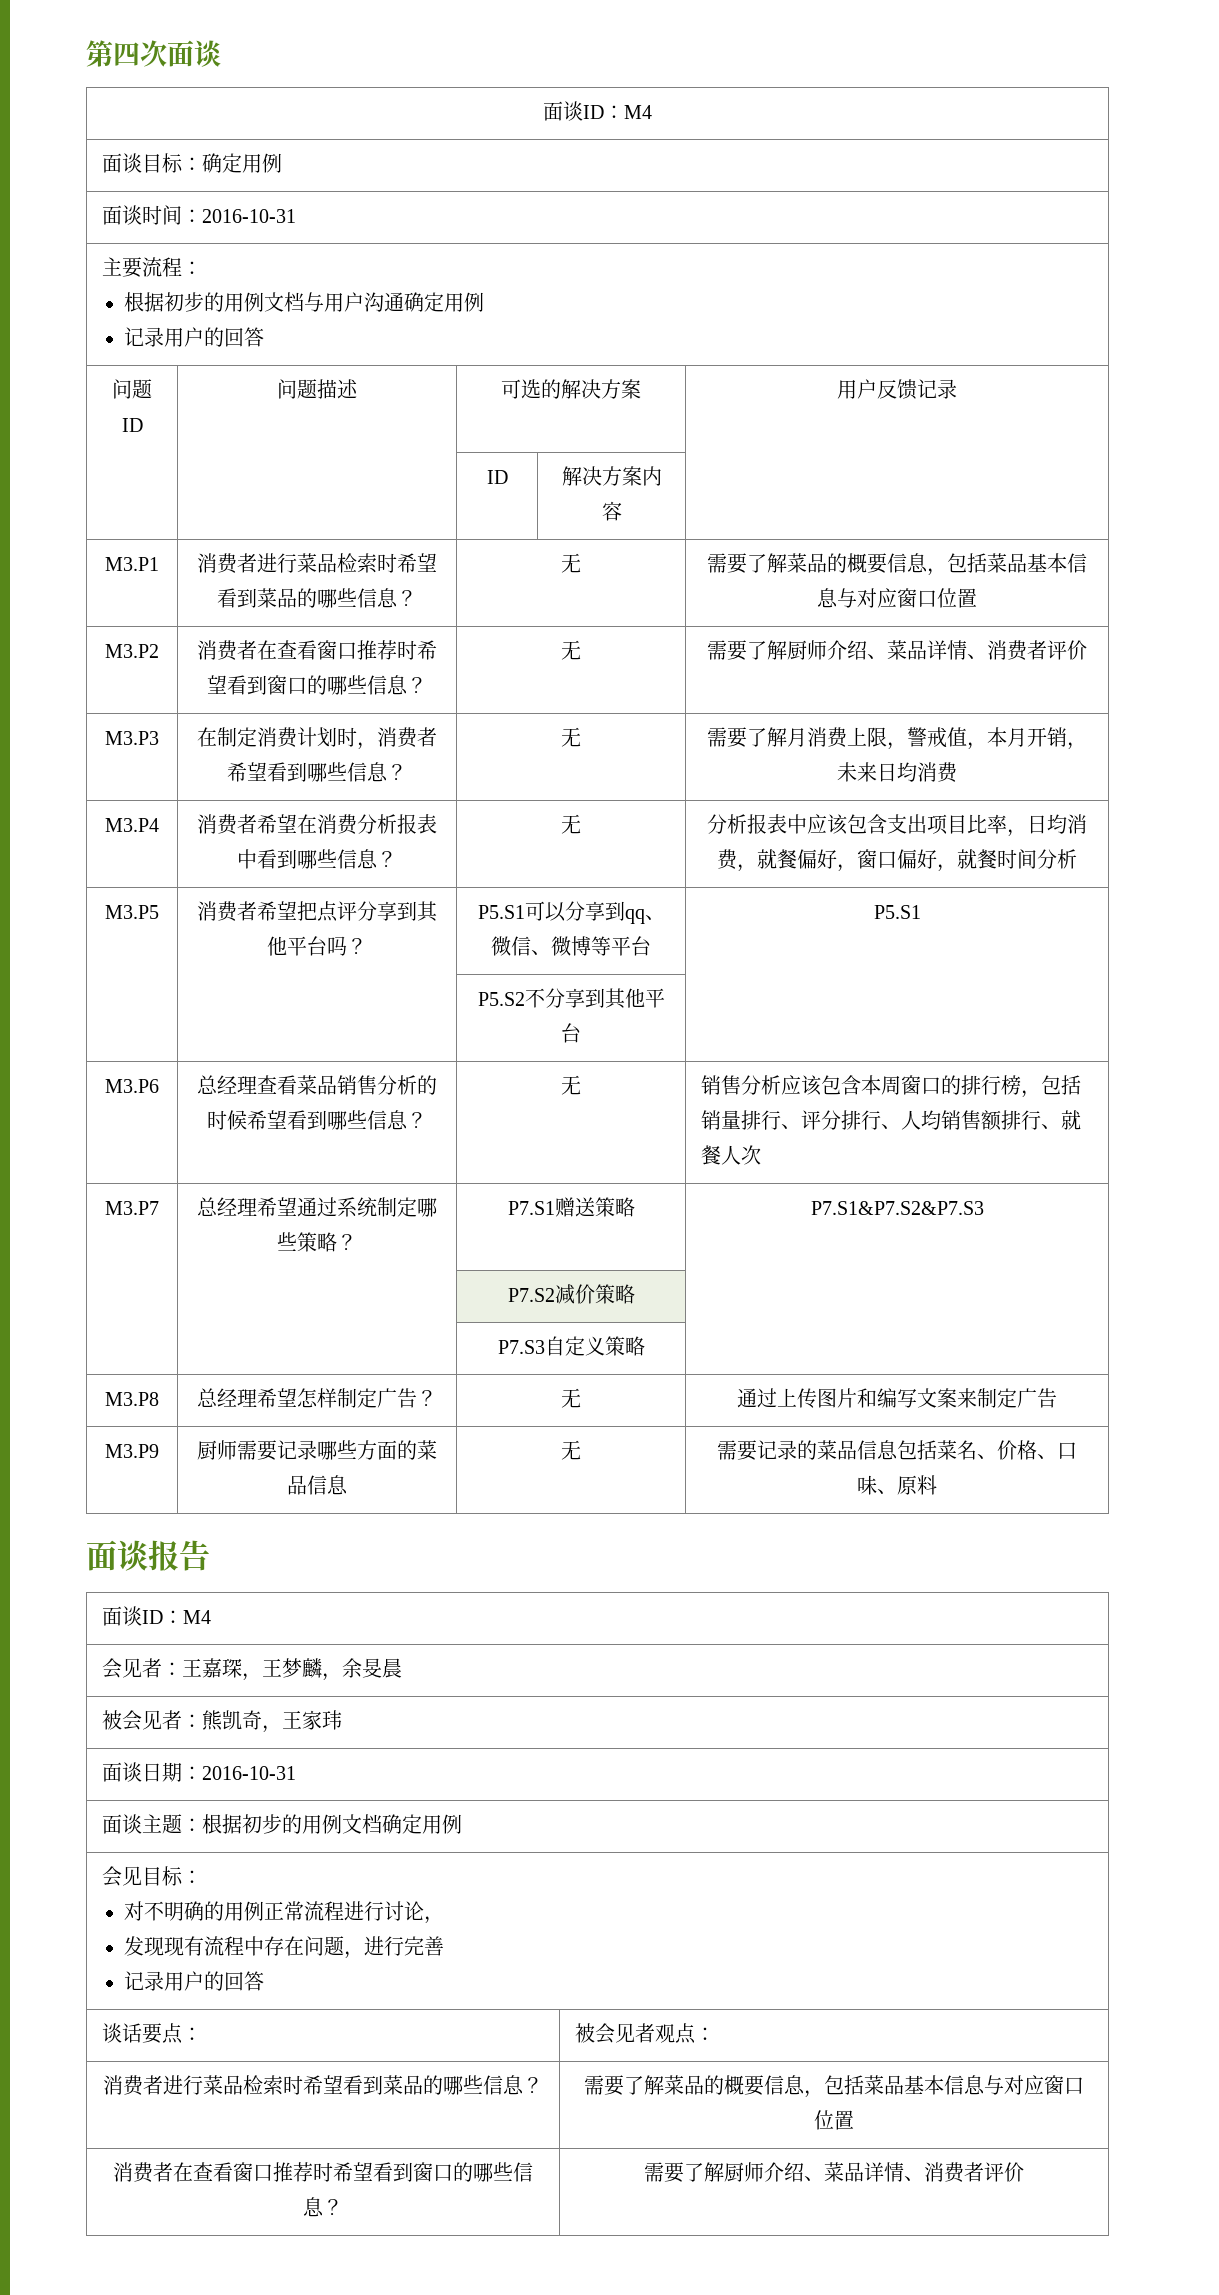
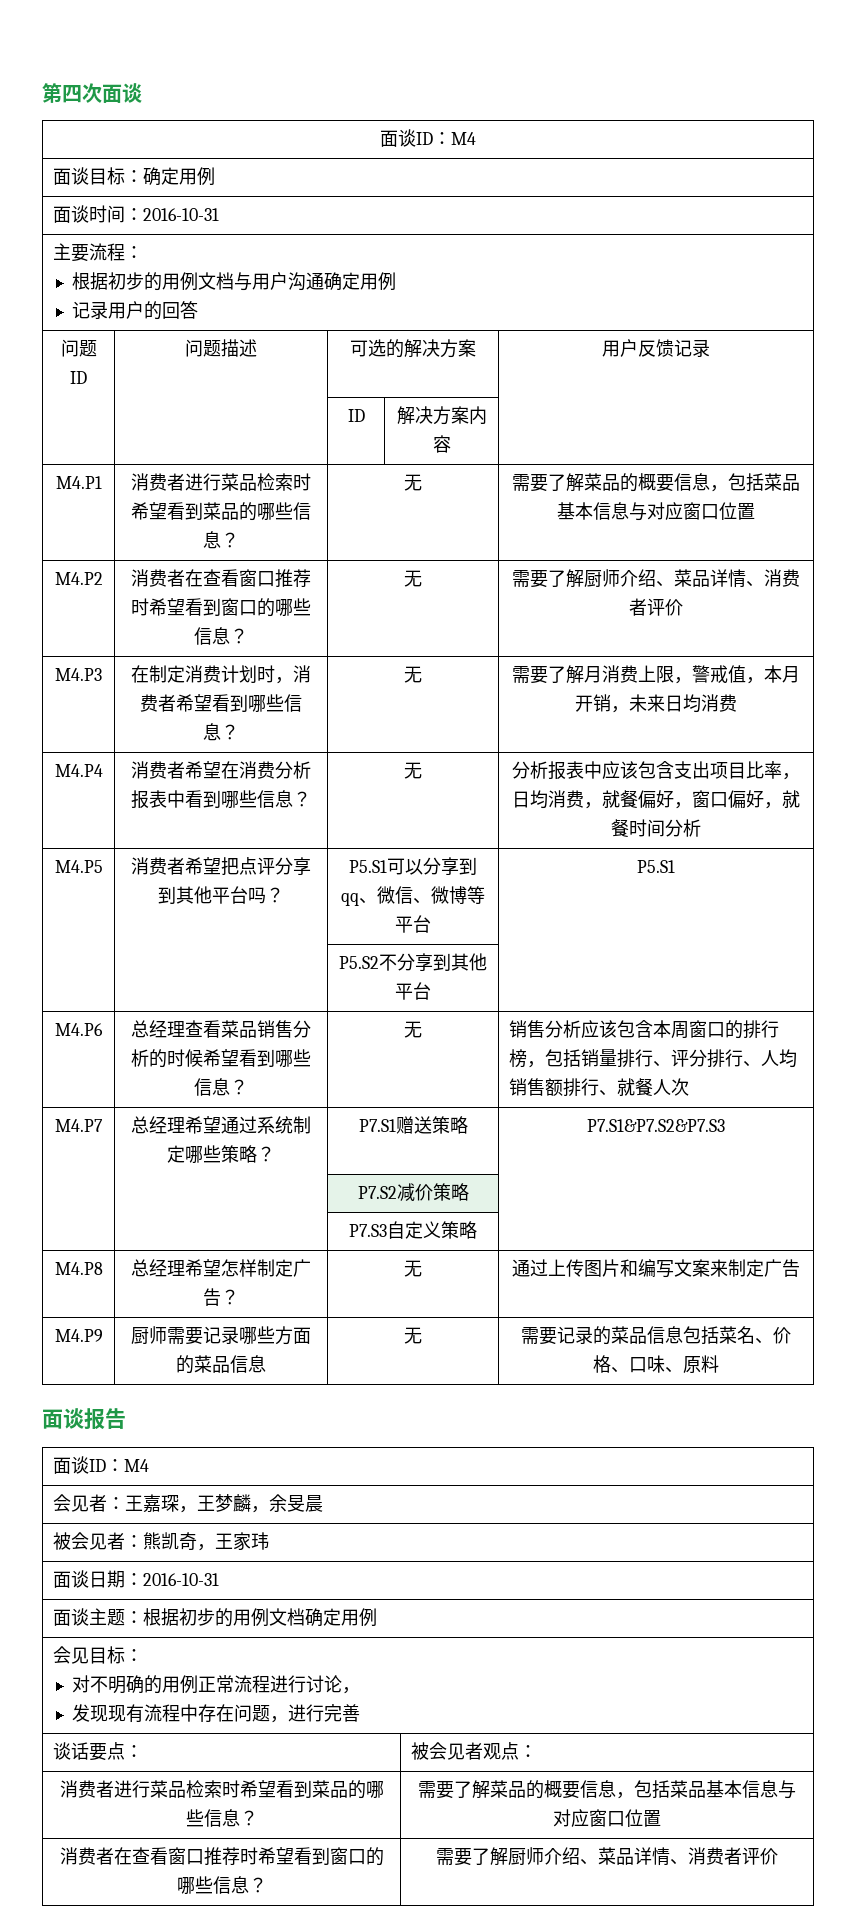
- M3.P1 | 消费者进行菜品检索时希望看到菜品的哪些信息？ | 无 | 需要了解菜品的概要信息，包括菜品基本信息与对应窗口位置
+ M4.P1 | 消费者进行菜品检索时希望看到菜品的哪些信息？ | 无 | 需要了解菜品的概要信息，包括菜品基本信息与对应窗口位置
- M3.P2 | 消费者在查看窗口推荐时希望看到窗口的哪些信息？ | 无 | 需要了解厨师介绍、菜品详情、消费者评价
+ M4.P2 | 消费者在查看窗口推荐时希望看到窗口的哪些信息？ | 无 | 需要了解厨师介绍、菜品详情、消费者评价
- M3.P3 | 在制定消费计划时，消费者希望看到哪些信息？ | 无 | 需要了解月消费上限，警戒值，本月开销，未来日均消费
+ M4.P3 | 在制定消费计划时，消费者希望看到哪些信息？ | 无 | 需要了解月消费上限，警戒值，本月开销，未来日均消费
- M3.P4 | 消费者希望在消费分析报表中看到哪些信息？ | 无 | 分析报表中应该包含支出项目比率，日均消费，就餐偏好，窗口偏好，就餐时间分析
+ M4.P4 | 消费者希望在消费分析报表中看到哪些信息？ | 无 | 分析报表中应该包含支出项目比率，日均消费，就餐偏好，窗口偏好，就餐时间分析
- M3.P5 | 消费者希望把点评分享到其他平台吗？ | P5.S1可以分享到qq、微信、微博等平台 | P5.S1
+ M4.P5 | 消费者希望把点评分享到其他平台吗？ | P5.S1可以分享到qq、微信、微博等平台 | P5.S1
- M3.P6 | 总经理查看菜品销售分析的时候希望看到哪些信息？ | 无 | 销售分析应该包含本周窗口的排行榜，包括销量排行、评分排行、人均销售额排行、就餐人次
+ M4.P6 | 总经理查看菜品销售分析的时候希望看到哪些信息？ | 无 | 销售分析应该包含本周窗口的排行榜，包括销量排行、评分排行、人均销售额排行、就餐人次
- M3.P7 | 总经理希望通过系统制定哪些策略？ | P7.S1赠送策略 | P7.S1&P7.S2&P7.S3
+ M4.P7 | 总经理希望通过系统制定哪些策略？ | P7.S1赠送策略 | P7.S1&P7.S2&P7.S3
- M3.P8 | 总经理希望怎样制定广告？ | 无 | 通过上传图片和编写文案来制定广告
+ M4.P8 | 总经理希望怎样制定广告？ | 无 | 通过上传图片和编写文案来制定广告
- M3.P9 | 厨师需要记录哪些方面的菜品信息 | 无 | 需要记录的菜品信息包括菜名、价格、口味、原料
+ M4.P9 | 厨师需要记录哪些方面的菜品信息 | 无 | 需要记录的菜品信息包括菜名、价格、口味、原料
  会见目标：
  对不明确的用例正常流程进行讨论，
  发现现有流程中存在问题，进行完善
- 记录用户的回答

